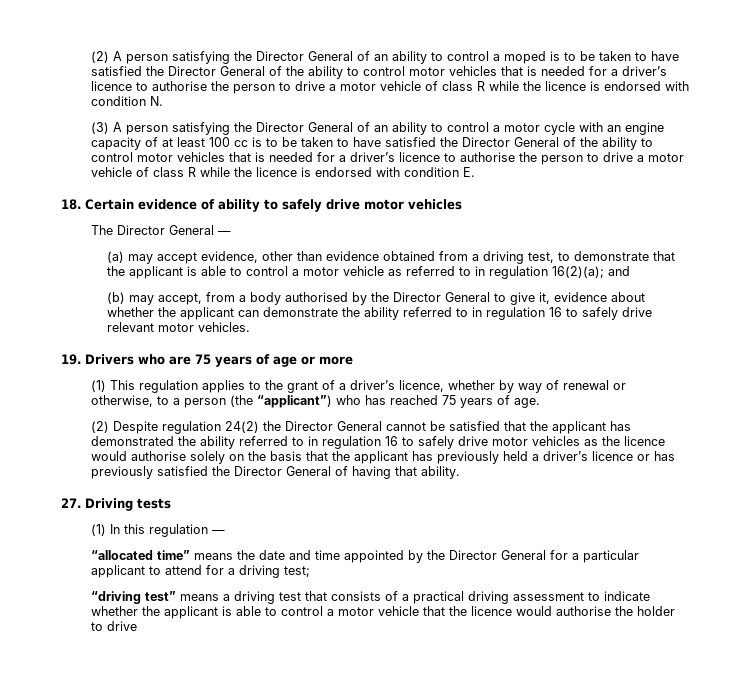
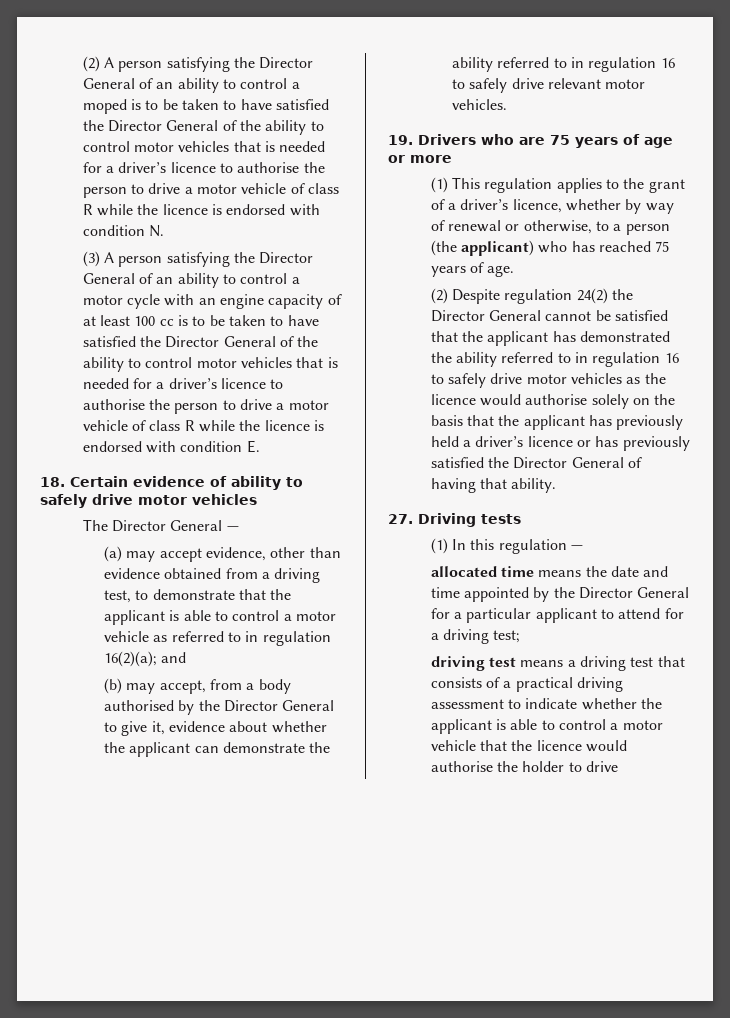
- (1) This regulation applies to the grant of a driver’s licence, whether by way of renewal or otherwise, to a person (the “applicant”) who has reached 75 years of age.
+ (1) This regulation applies to the grant of a driver’s licence, whether by way of renewal or otherwise, to a person (the applicant) who has reached 75 years of age.
- “allocated time” means the date and time appointed by the Director General for a particular applicant to attend for a driving test;
+ allocated time means the date and time appointed by the Director General for a particular applicant to attend for a driving test;
- “driving test” means a driving test that consists of a practical driving assessment to indicate whether the applicant is able to control a motor vehicle that the licence would authorise the holder to drive
+ driving test means a driving test that consists of a practical driving assessment to indicate whether the applicant is able to control a motor vehicle that the licence would authorise the holder to drive

